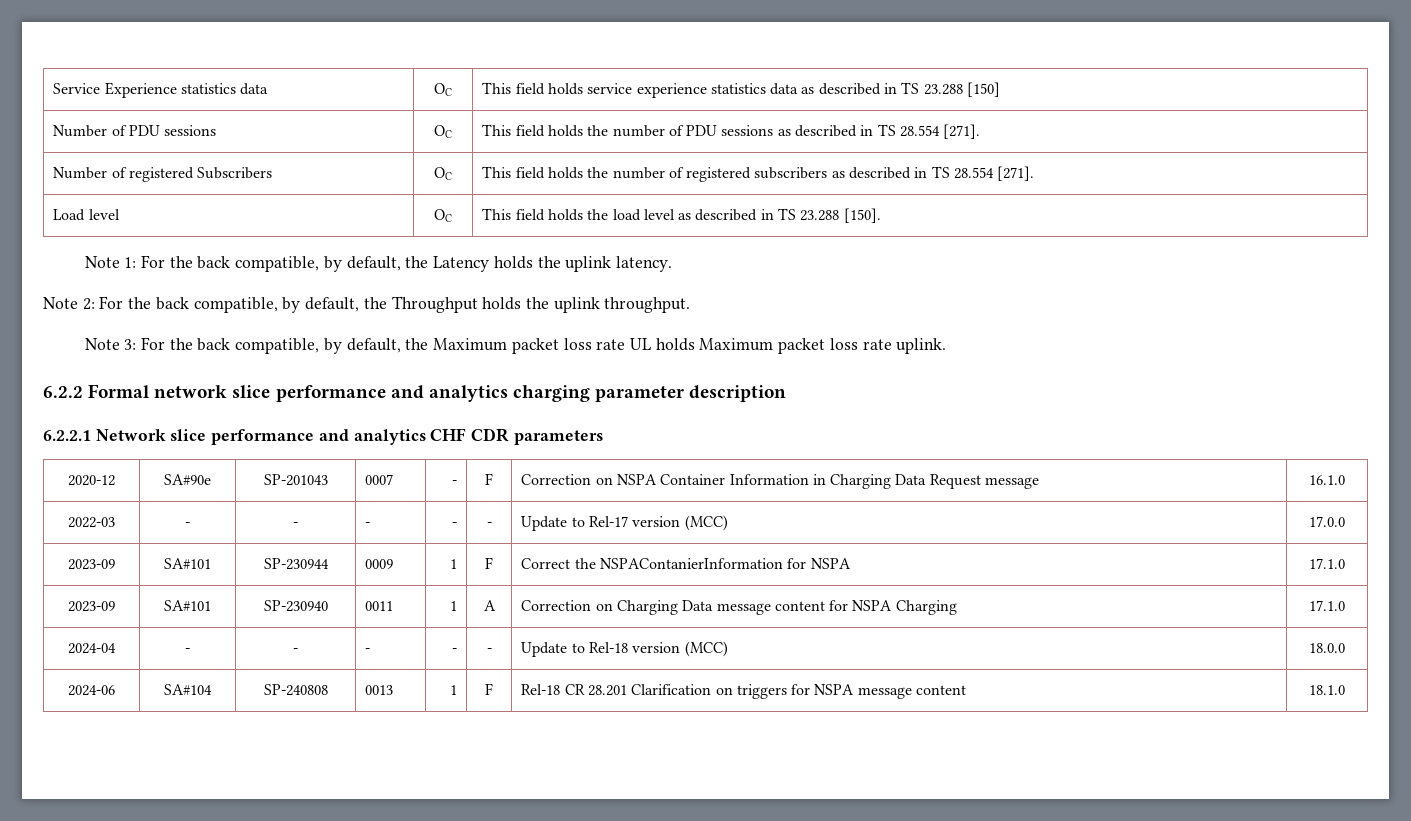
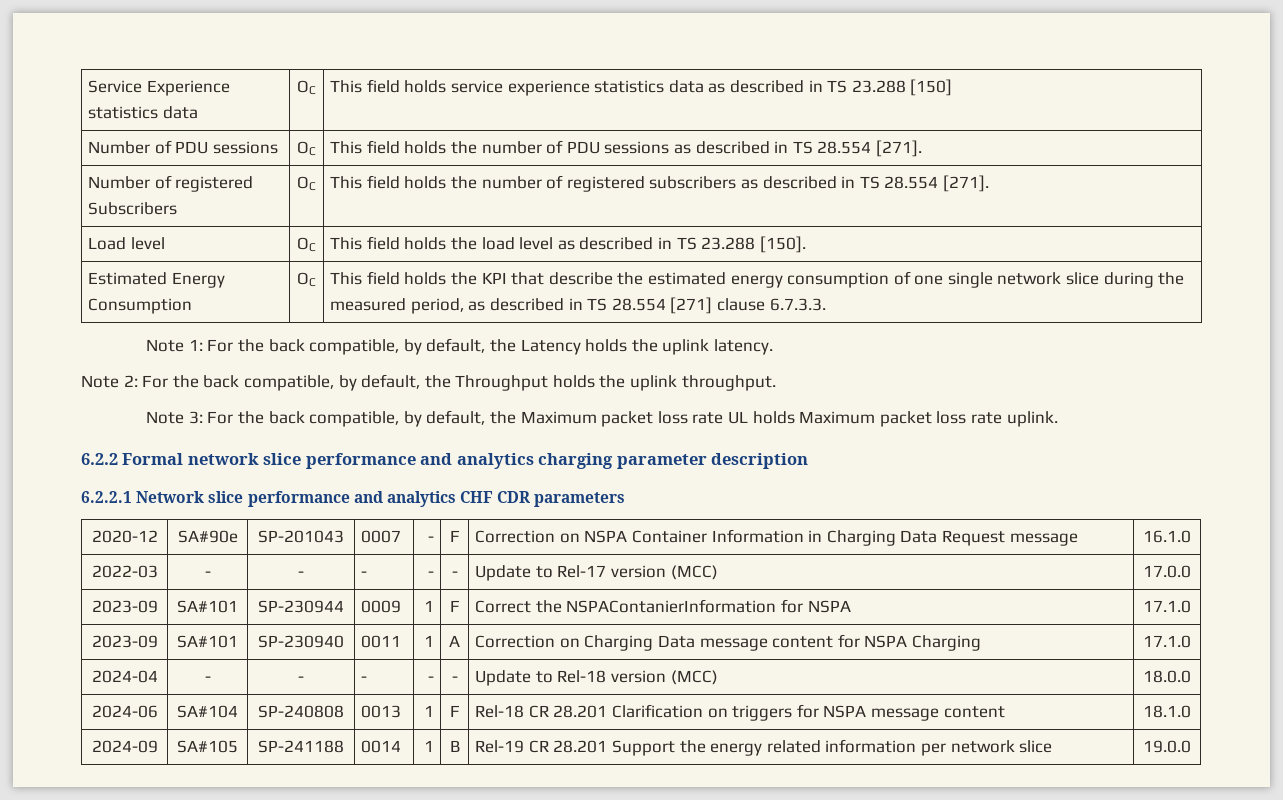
+ Estimated Energy Consumption | OC | This field holds the KPI that describe the estimated energy consumption of one single network slice during the measured period, as described in TS 28.554 [271] clause 6.7.3.3.
+ 2024-09 | SA#105 | SP-241188 | 0014 | 1 | B | Rel-19 CR 28.201 Support the energy related information per network slice | 19.0.0

